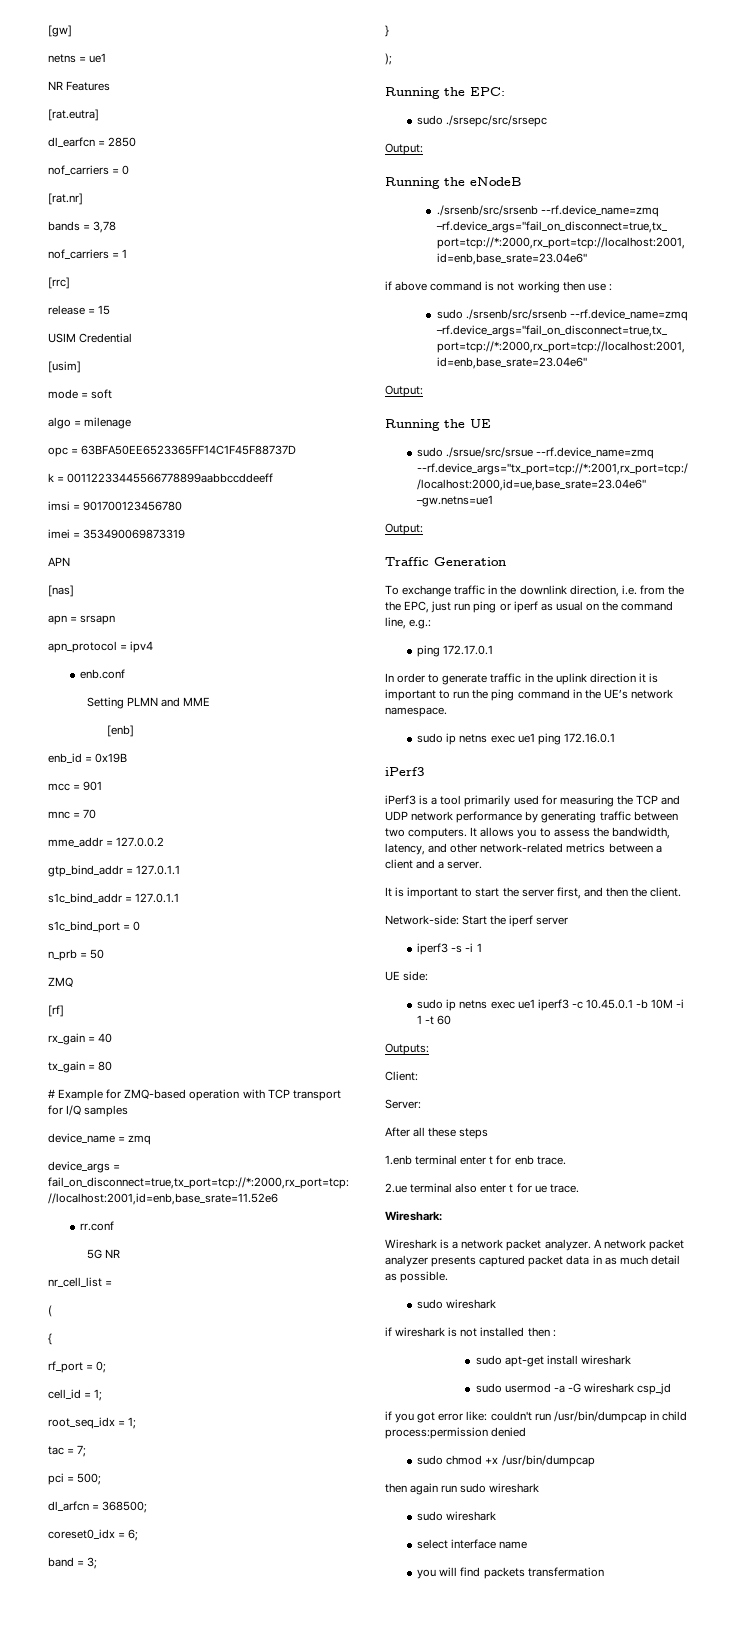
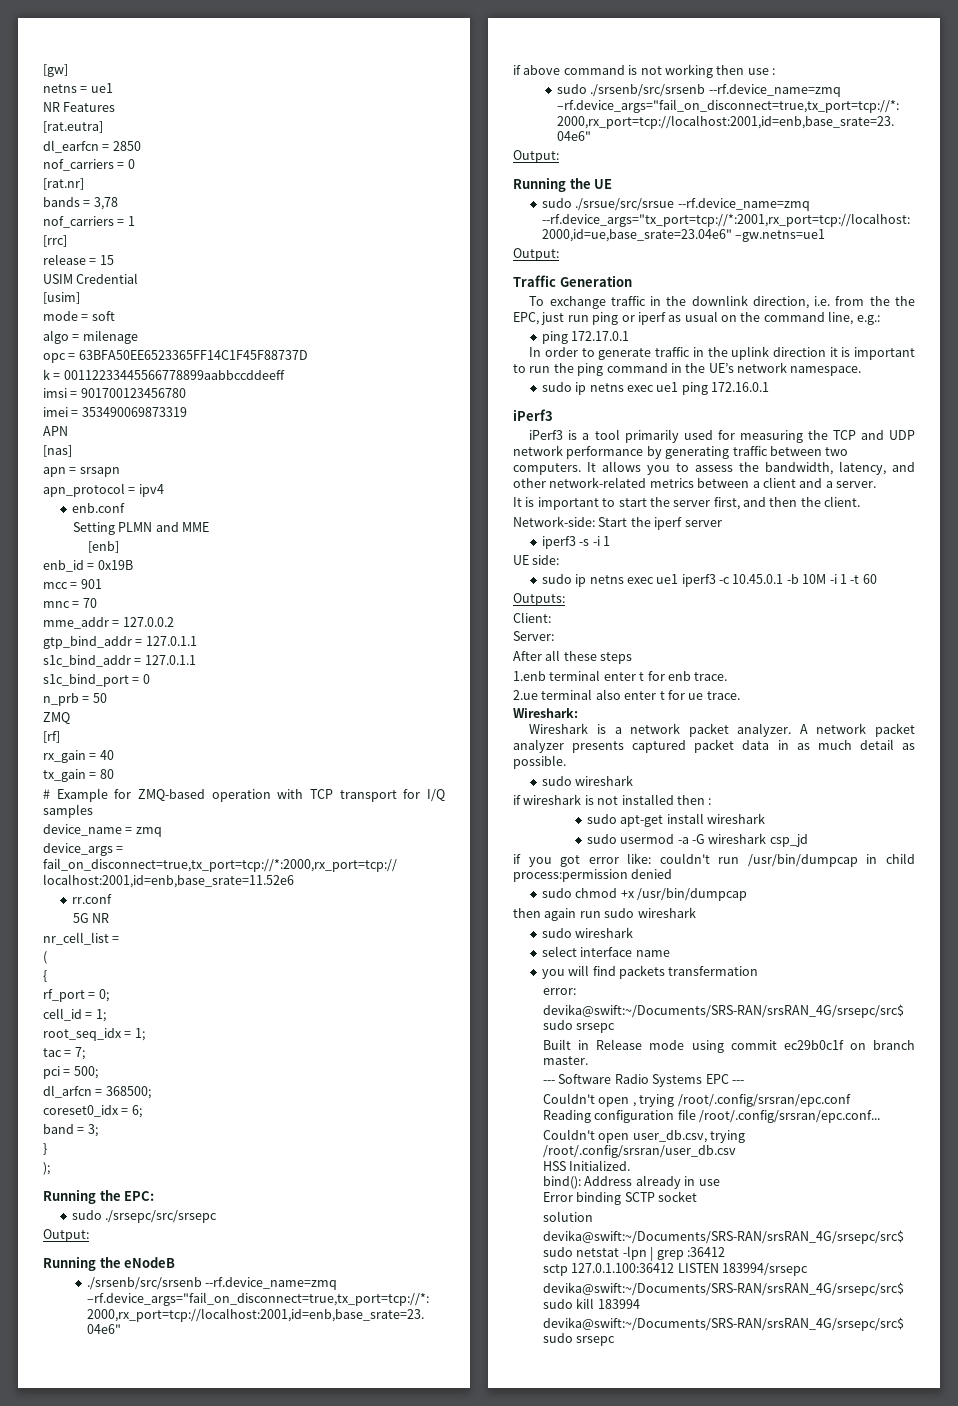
+ error:
+ devika@swift:~/Documents/SRS-RAN/srsRAN_4G/srsepc/src$ sudo srsepc
+ Built in Release mode using commit ec29b0c1f on branch master.
+ --- Software Radio Systems EPC ---
+ Couldn't open , trying /root/.config/srsran/epc.conf
+ Reading configuration file /root/.config/srsran/epc.conf...
+ Couldn't open user_db.csv, trying /root/.config/srsran/user_db.csv
+ HSS Initialized.
+ bind(): Address already in use
+ Error binding SCTP socket
+ solution
+ devika@swift:~/Documents/SRS-RAN/srsRAN_4G/srsepc/src$ sudo netstat -lpn | grep :36412
+ sctp 127.0.1.100:36412 LISTEN 183994/srsepc
+ devika@swift:~/Documents/SRS-RAN/srsRAN_4G/srsepc/src$ sudo kill 183994
+ devika@swift:~/Documents/SRS-RAN/srsRAN_4G/srsepc/src$ sudo srsepc

